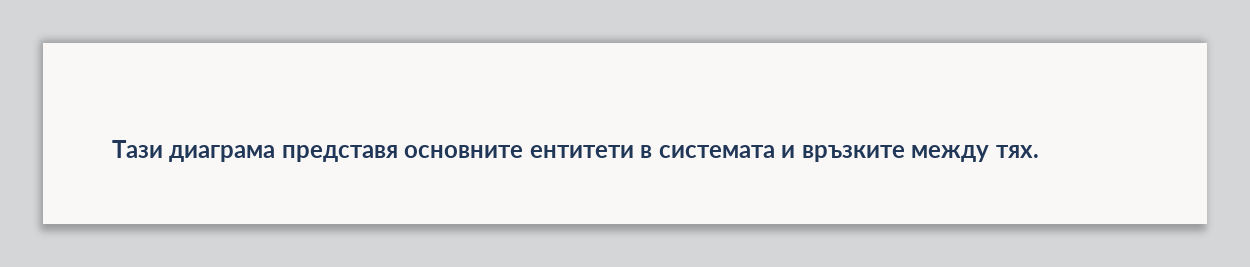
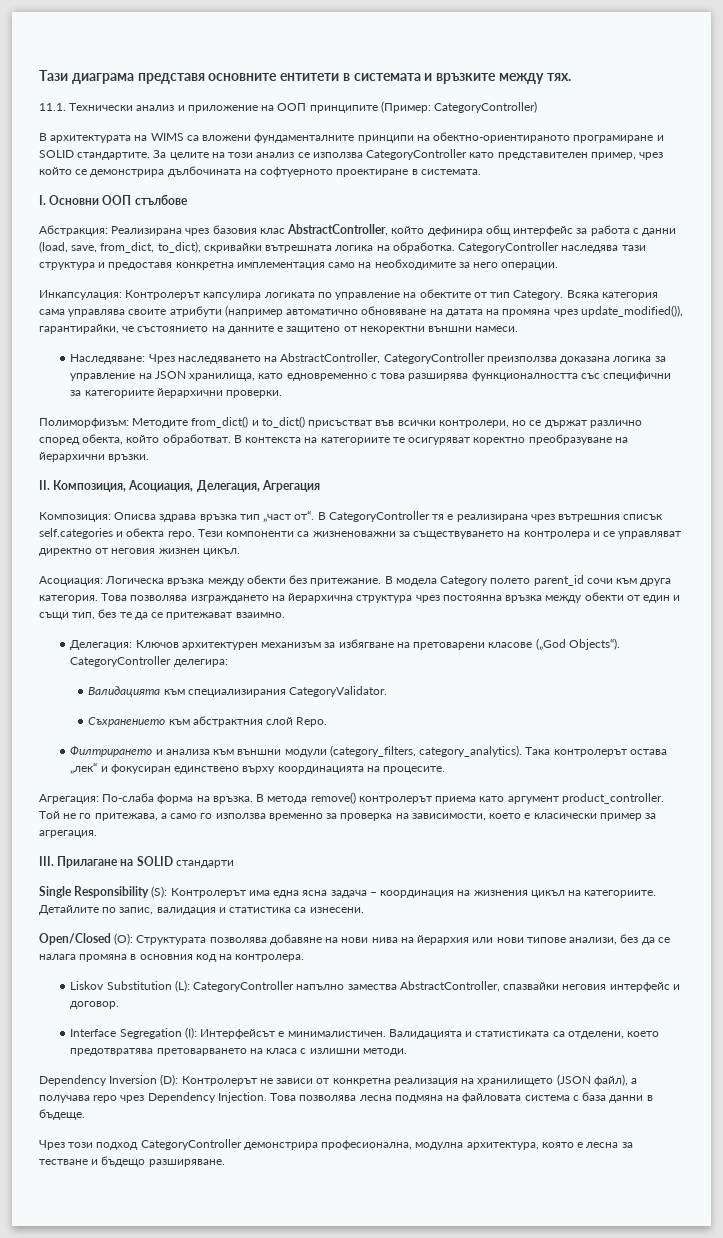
+ 11.1. Технически анализ и приложение на ООП принципите (Пример: CategoryController)
+ В архитектурата на WIMS са вложени фундаменталните принципи на обектно-ориентираното програмиране и SOLID стандартите. За целите на този анализ се използва CategoryController като представителен пример, чрез който се демонстрира дълбочината на софтуерното проектиране в системата.
+ I. Основни ООП стълбове
+ Абстракция: Реализирана чрез базовия клас AbstractController, който дефинира общ интерфейс за работа с данни (load, save, from_dict, to_dict), скривайки вътрешната логика на обработка. CategoryController наследява тази структура и предоставя конкретна имплементация само на необходимите за него операции.
+ Инкапсулация: Контролерът капсулира логиката по управление на обектите от тип Category. Всяка категория сама управлява своите атрибути (например автоматично обновяване на датата на промяна чрез update_modified()), гарантирайки, че състоянието на данните е защитено от некоректни външни намеси.
+ Наследяване: Чрез наследяването на AbstractController, CategoryController преизползва доказана логика за управление на JSON хранилища, като едновременно с това разширява функционалността със специфични за категориите йерархични проверки.
+ Полиморфизъм: Методите from_dict() и to_dict() присъстват във всички контролери, но се държат различно според обекта, който обработват. В контекста на категориите те осигуряват коректно преобразуване на йерархични връзки.
+ II. Композиция, Асоциация, Делегация, Агрегация
+ Композиция: Описва здрава връзка тип „част от“. В CategoryController тя е реализирана чрез вътрешния списък self.categories и обекта repo. Тези компоненти са жизненоважни за съществуването на контролера и се управляват директно от неговия жизнен цикъл.
+ Асоциация: Логическа връзка между обекти без притежание. В модела Category полето parent_id сочи към друга категория. Това позволява изграждането на йерархична структура чрез постоянна връзка между обекти от един и същи тип, без те да се притежават взаимно.
+ Делегация: Ключов архитектурен механизъм за избягване на претоварени класове („God Objects“). CategoryController делегира:
+ Валидацията към специализирания CategoryValidator.
+ Съхранението към абстрактния слой Repo.
+ Филтрирането и анализа към външни модули (category_filters, category_analytics). Така контролерът остава „лек“ и фокусиран единствено върху координацията на процесите.
+ Агрегация: По-слаба форма на връзка. В метода remove() контролерът приема като аргумент product_controller. Той не го притежава, а само го използва временно за проверка на зависимости, което е класически пример за агрегация.
+ III. Прилагане на SOLID стандарти
+ Single Responsibility (S): Контролерът има една ясна задача – координация на жизнения цикъл на категориите. Детайлите по запис, валидация и статистика са изнесени.
+ Open/Closed (O): Структурата позволява добавяне на нови нива на йерархия или нови типове анализи, без да се налага промяна в основния код на контролера.
+ Liskov Substitution (L): CategoryController напълно замества AbstractController, спазвайки неговия интерфейс и договор.
+ Interface Segregation (I): Интерфейсът е минималистичен. Валидацията и статистиката са отделени, което предотвратява претоварването на класа с излишни методи.
+ Dependency Inversion (D): Контролерът не зависи от конкретна реализация на хранилището (JSON файл), а получава repo чрез Dependency Injection. Това позволява лесна подмяна на файловата система с база данни в бъдеще.
+ Чрез този подход CategoryController демонстрира професионална, модулна архитектура, която е лесна за тестване и бъдещо разширяване.

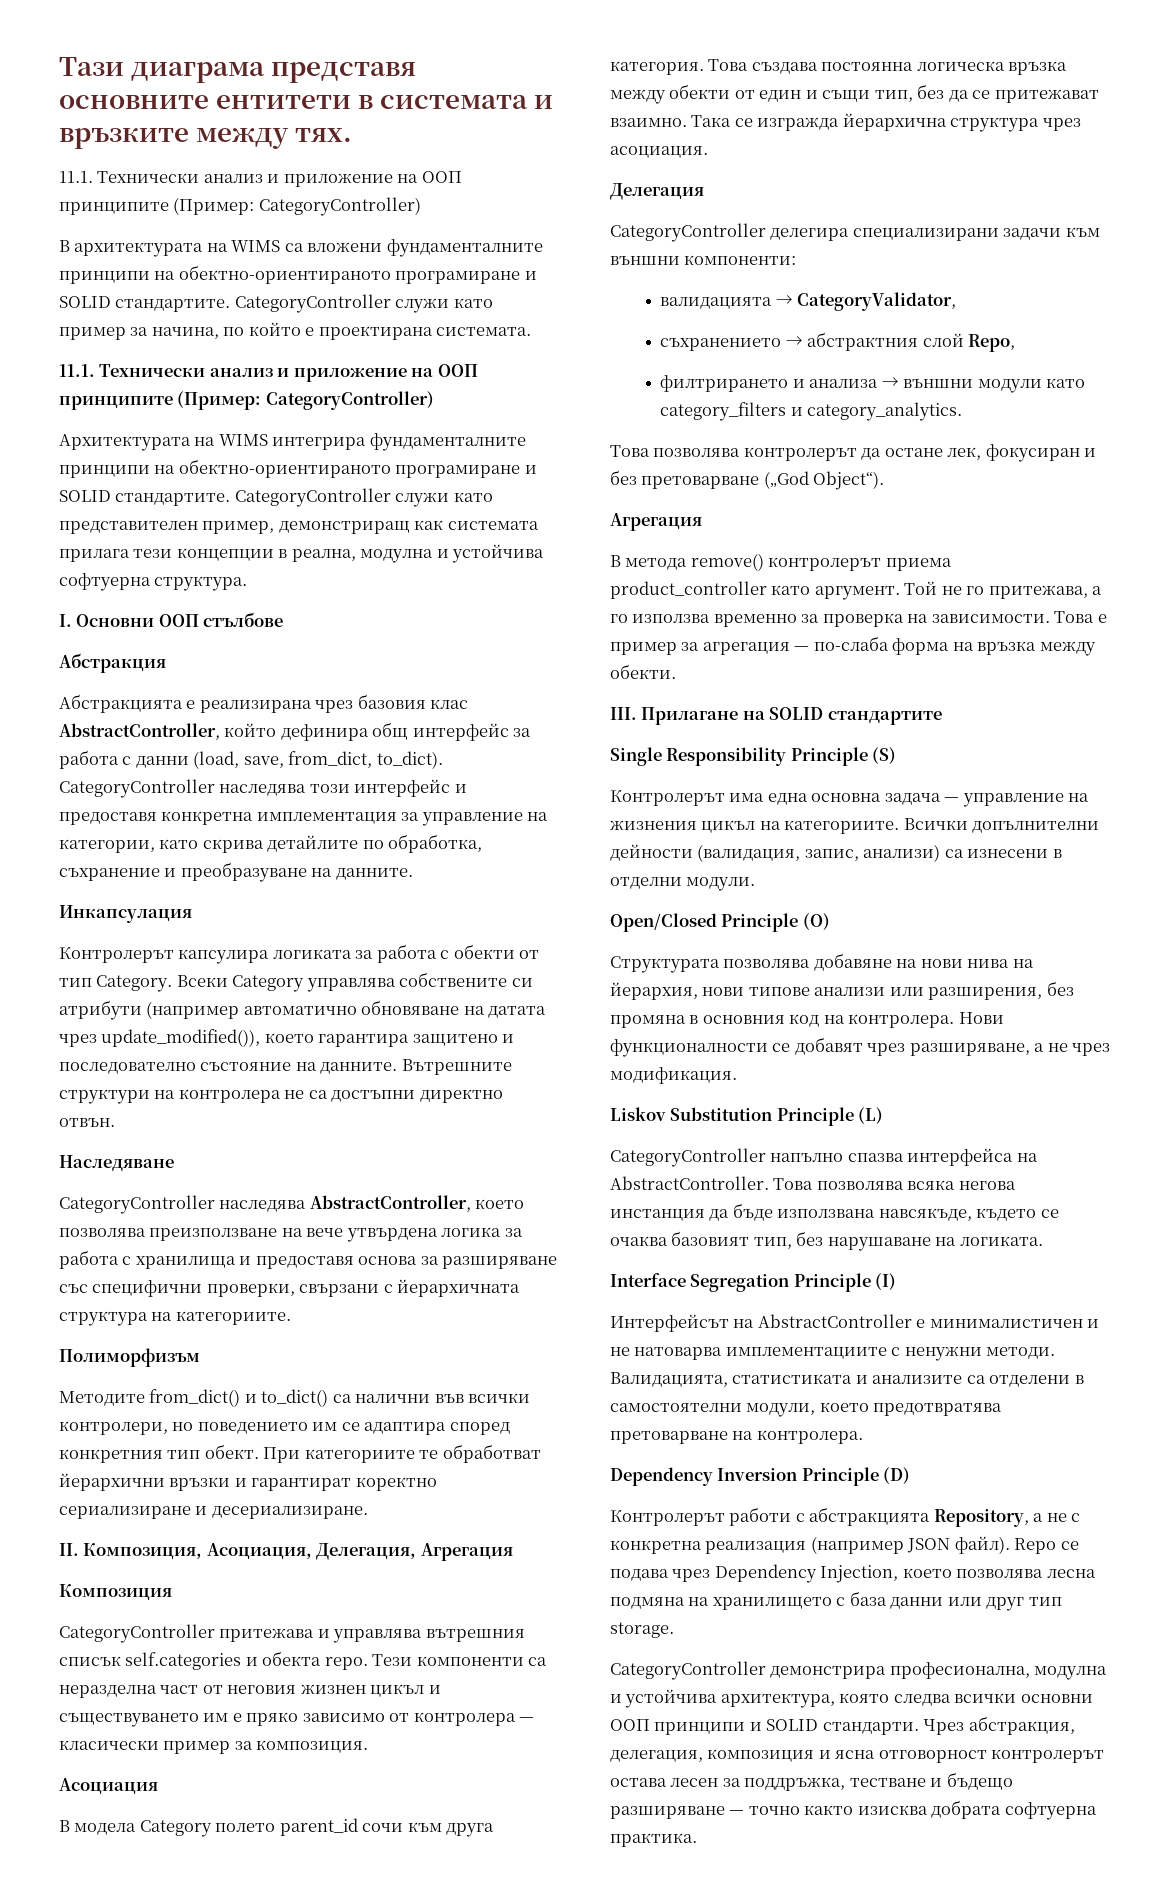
- За целите на този анализ се използва CategoryController като представителен пример, чрез който се демонстрира дълбочината на софтуерното проектиране в системата.
+ CategoryController служи като пример за начина, по който е проектирана системата.
+ 11.1. Технически анализ и приложение на ООП принципите (Пример: CategoryController)
+ Архитектурата на WIMS интегрира фундаменталните принципи на обектно-ориентираното програмиране и SOLID стандартите. CategoryController служи като представителен пример, демонстриращ как системата прилага тези концепции в реална, модулна и устойчива софтуерна структура.
- Абстракция: Реализирана чрез базовия клас AbstractController, който дефинира общ интерфейс за работа с данни (load, save, from_dict, to_dict), скривайки вътрешната логика на обработка. CategoryController наследява тази структура и предоставя конкретна имплементация само на необходимите за него операции.
- Инкапсулация: Контролерът капсулира логиката по управление на обектите от тип Category. Всяка категория сама управлява своите атрибути (например автоматично обновяване на датата на промяна чрез update_modified()), гарантирайки, че състоянието на данните е защитено от некоректни външни намеси.
- Наследяване: Чрез наследяването на AbstractController, CategoryController преизползва доказана логика за управление на JSON хранилища, като едновременно с това разширява функционалността със специфични за категориите йерархични проверки.
- Полиморфизъм: Методите from_dict() и to_dict() присъстват във всички контролери, но се държат различно според обекта, който обработват. В контекста на категориите те осигуряват коректно преобразуване на йерархични връзки.
+ Абстракция
+ Абстракцията е реализирана чрез базовия клас AbstractController, който дефинира общ интерфейс за работа с данни (load, save, from_dict, to_dict). CategoryController наследява този интерфейс и предоставя конкретна имплементация за управление на категории, като скрива детайлите по обработка, съхранение и преобразуване на данните.
+ Инкапсулация
+ Контролерът капсулира логиката за работа с обекти от тип Category. Всеки Category управлява собствените си атрибути (например автоматично обновяване на датата чрез update_modified()), което гарантира защитено и последователно състояние на данните. Вътрешните структури на контролера не са достъпни директно отвън.
+ Наследяване
+ CategoryController наследява AbstractController, което позволява преизползване на вече утвърдена логика за работа с хранилища и предоставя основа за разширяване със специфични проверки, свързани с йерархичната структура на категориите.
+ Полиморфизъм
+ Методите from_dict() и to_dict() са налични във всички контролери, но поведението им се адаптира според конкретния тип обект. При категориите те обработват йерархични връзки и гарантират коректно сериализиране и десериализиране.
- Композиция: Описва здрава връзка тип „част от“. В CategoryController тя е реализирана чрез вътрешния списък self.categories и обекта repo.
+ Композиция
+ CategoryController притежава и управлява вътрешния списък self.categories и обекта repo.
- Тези компоненти са жизненоважни за съществуването на контролера и се управляват директно от неговия жизнен цикъл.
- Асоциация: Логическа връзка между обекти без притежание. В модела Category полето parent_id сочи към друга категория.
+ Тези компоненти са неразделна част от неговия жизнен цикъл и съществуването им е пряко зависимо от контролера — класически пример за композиция.
+ Асоциация
+ В модела Category полето parent_id сочи към друга категория.
- Това позволява изграждането на йерархична структура чрез постоянна връзка между обекти от един и същи тип, без те да се притежават взаимно.
- Делегация: Ключов архитектурен механизъм за избягване на претоварени класове („God Objects“). CategoryController делегира:
- Валидацията към специализирания CategoryValidator.
- Съхранението към абстрактния слой Repo.
- Филтрирането и анализа към външни модули (category_filters, category_analytics). Така контролерът остава „лек“ и фокусиран единствено върху координацията на процесите.
- Агрегация: По-слаба форма на връзка. В метода remove() контролерът приема като аргумент product_controller.
+ Това създава постоянна логическа връзка между обекти от един и същи тип, без да се притежават взаимно. Така се изгражда йерархична структура чрез асоциация.
+ Делегация
+ CategoryController делегира специализирани задачи към външни компоненти:
+ валидацията → CategoryValidator,
+ съхранението → абстрактния слой Repo,
+ филтрирането и анализа → външни модули като category_filters и category_analytics.
+ Това позволява контролерът да остане лек, фокусиран и без претоварване („God Object“).
+ Агрегация
+ В метода remove() контролерът приема product_controller като аргумент.
- Той не го притежава, а само го използва временно за проверка на зависимости, което е класически пример за агрегация.
+ Той не го притежава, а го използва временно за проверка на зависимости. Това е пример за агрегация — по-слаба форма на връзка между обекти.
- III. Прилагане на SOLID стандарти
+ III. Прилагане на SOLID стандартите
- Single Responsibility (S): Контролерът има една ясна задача – координация на жизнения цикъл на категориите.
+ Single Responsibility Principle (S)
+ Контролерът има една основна задача — управление на жизнения цикъл на категориите.
- Детайлите по запис, валидация и статистика са изнесени.
+ Всички допълнителни дейности (валидация, запис, анализи) са изнесени в отделни модули.
- Open/Closed (O): Структурата позволява добавяне на нови нива на йерархия или нови типове анализи, без да се налага промяна в основния код на контролера.
- Liskov Substitution (L): CategoryController напълно замества AbstractController, спазвайки неговия интерфейс и договор.
- Interface Segregation (I): Интерфейсът е минималистичен. Валидацията и статистиката са отделени, което предотвратява претоварването на класа с излишни методи.
- Dependency Inversion (D): Контролерът не зависи от конкретна реализация на хранилището (JSON файл), а получава repo чрез Dependency Injection. Това позволява лесна подмяна на файловата система с база данни в бъдеще.
- Чрез този подход CategoryController демонстрира професионална, модулна архитектура, която е лесна за тестване и бъдещо разширяване.
+ Open/Closed Principle (O)
+ Структурата позволява добавяне на нови нива на йерархия, нови типове анализи или разширения, без промяна в основния код на контролера. Нови функционалности се добавят чрез разширяване, а не чрез модификация.
+ Liskov Substitution Principle (L)
+ CategoryController напълно спазва интерфейса на AbstractController. Това позволява всяка негова инстанция да бъде използвана навсякъде, където се очаква базовият тип, без нарушаване на логиката.
+ Interface Segregation Principle (I)
+ Интерфейсът на AbstractController е минималистичен и не натоварва имплементациите с ненужни методи. Валидацията, статистиката и анализите са отделени в самостоятелни модули, което предотвратява претоварване на контролера.
+ Dependency Inversion Principle (D)
+ Контролерът работи с абстракцията Repository, а не с конкретна реализация (например JSON файл). Repo се подава чрез Dependency Injection, което позволява лесна подмяна на хранилището с база данни или друг тип storage.
+ CategoryController демонстрира професионална, модулна и устойчива архитектура, която следва всички основни ООП принципи и SOLID стандарти. Чрез абстракция, делегация, композиция и ясна отговорност контролерът остава лесен за поддръжка, тестване и бъдещо разширяване — точно както изисква добрата софтуерна практика.

